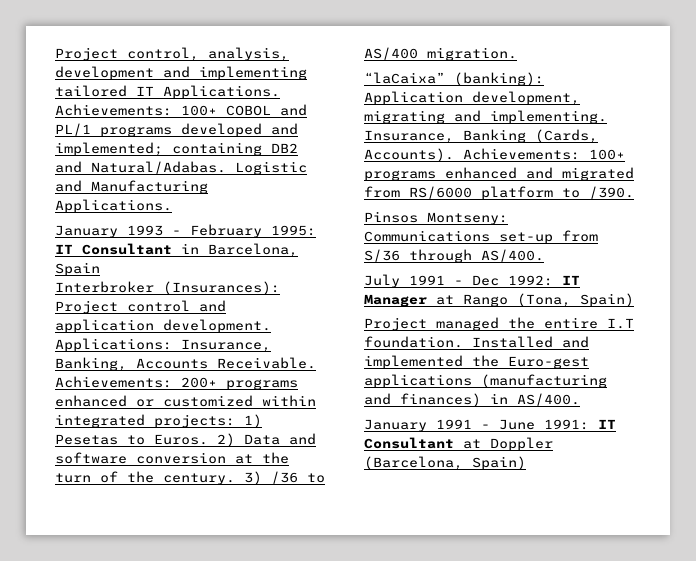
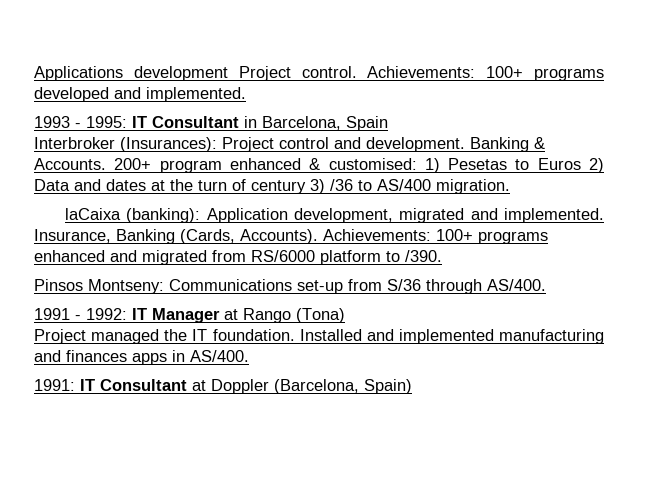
- Project control, analysis, development and implementing tailored IT Applications. Achievements: 100+ COBOL and PL/1 programs developed and implemented; containing DB2 and Natural/Adabas. Logistic and Manufacturing Applications.
- January 1993 - February 1995: IT Consultant in Barcelona, Spain
+ Applications development Project control. Achievements: 100+ programs developed and implemented.
+ 1993 - 1995: IT Consultant in Barcelona, Spain
- Interbroker (Insurances): Project control and application development. Applications: Insurance, Banking, Accounts Receivable. Achievements: 200+ programs enhanced or customized within integrated projects: 1) Pesetas to Euros. 2) Data and software conversion at the turn of the century. 3) /36 to AS/400 migration.
+ Interbroker (Insurances): Project control and development. Banking & Accounts. 200+ program enhanced & customised: 1) Pesetas to Euros 2) Data and dates at the turn of century 3) /36 to AS/400 migration.
- “laCaixa” (banking): Application development, migrating and implementing.
+ laCaixa (banking): Application development, migrated and implemented.
- July 1991 - Dec 1992: IT Manager at Rango (Tona, Spain)
+ 1991 - 1992: IT Manager at Rango (Tona)
- Project managed the entire I.T foundation.
+ Project managed the IT foundation.
- Installed and implemented the Euro-gest applications (manufacturing and finances) in AS/400.
- January 1991 - June 1991: IT Consultant at Doppler (Barcelona, Spain)
+ Installed and implemented manufacturing and finances apps in AS/400.
+ 1991: IT Consultant at Doppler (Barcelona, Spain)

